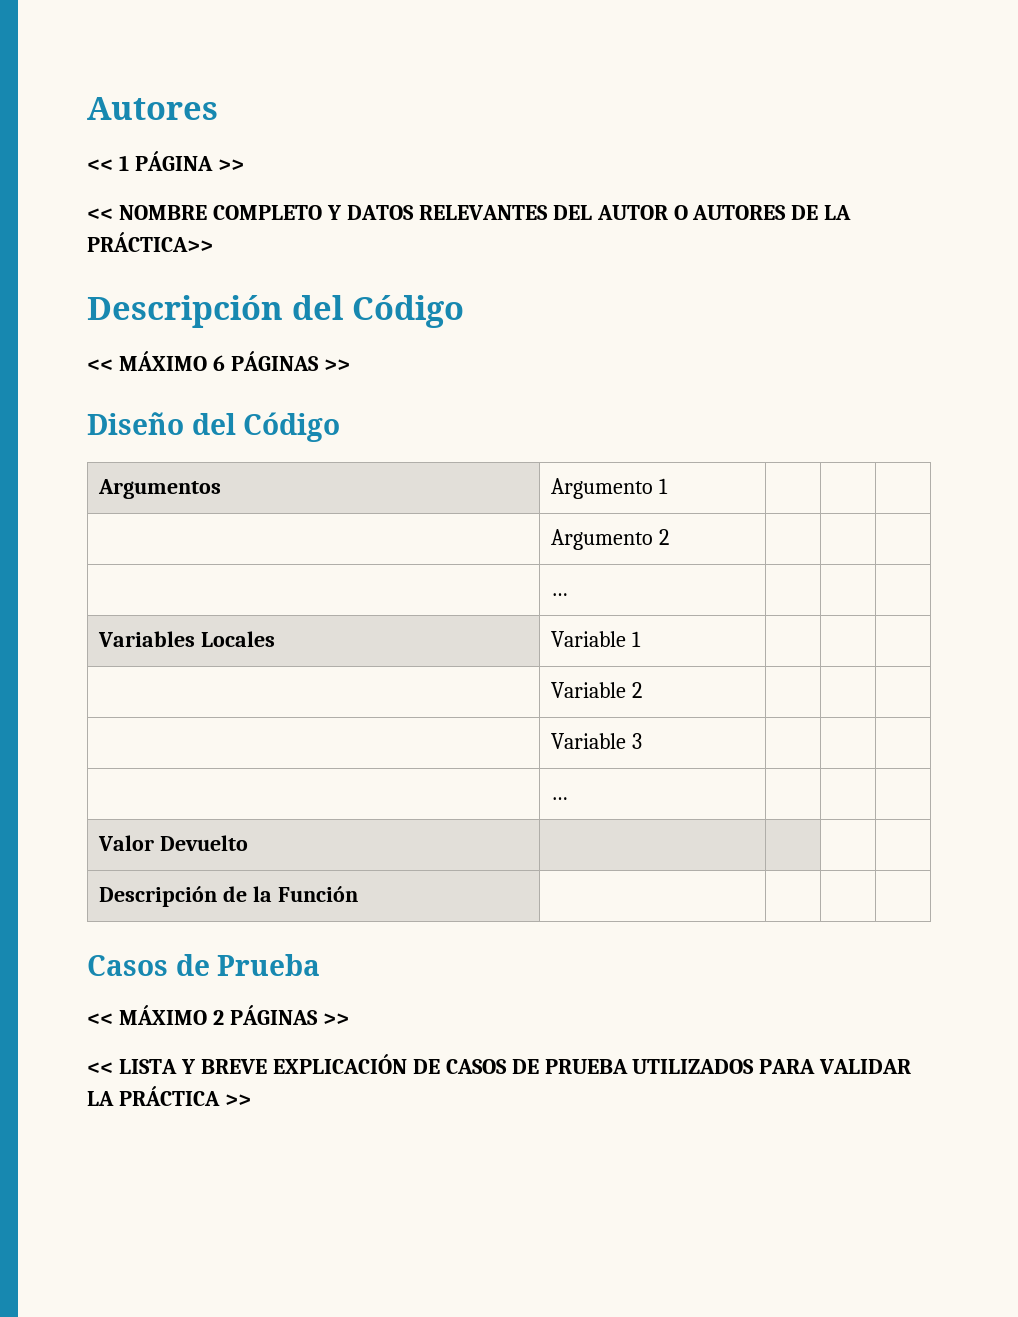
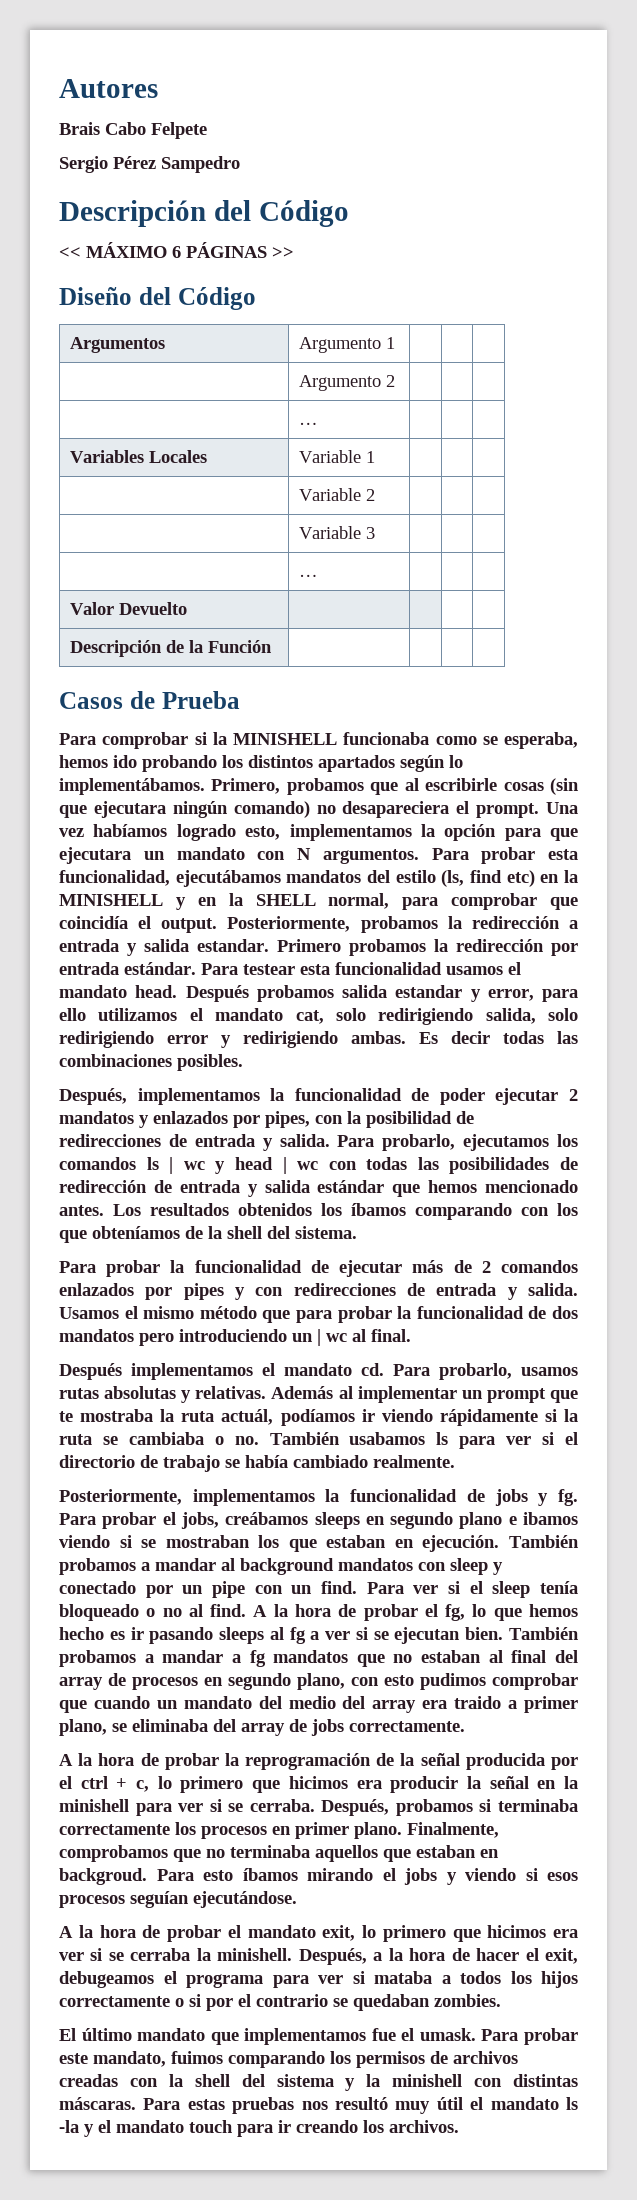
- << 1 PÁGINA >>
- << NOMBRE COMPLETO Y DATOS RELEVANTES DEL AUTOR O AUTORES DE LA PRÁCTICA>>
+ Brais Cabo Felpete
+ Sergio Pérez Sampedro
- << MÁXIMO 2 PÁGINAS >>
- << LISTA Y BREVE EXPLICACIÓN DE CASOS DE PRUEBA UTILIZADOS PARA VALIDAR LA PRÁCTICA >>
+ Para comprobar si la MINISHELL funcionaba como se esperaba, hemos ido probando los distintos apartados según lo implementábamos. Primero, probamos que al escribirle cosas (sin que ejecutara ningún comando) no desapareciera el prompt. Una vez habíamos logrado esto, implementamos la opción para que ejecutara un mandato con N argumentos. Para probar esta funcionalidad, ejecutábamos mandatos del estilo (ls, find etc) en la MINISHELL y en la SHELL normal, para comprobar que coincidía el output. Posteriormente, probamos la redirección a entrada y salida estandar. Primero probamos la redirección por entrada estándar. Para testear esta funcionalidad usamos el mandato head. Después probamos salida estandar y error, para ello utilizamos el mandato cat, solo redirigiendo salida, solo redirigiendo error y redirigiendo ambas. Es decir todas las combinaciones posibles.
+ Después, implementamos la funcionalidad de poder ejecutar 2 mandatos y enlazados por pipes, con la posibilidad de redirecciones de entrada y salida. Para probarlo, ejecutamos los comandos ls | wc y head | wc con todas las posibilidades de redirección de entrada y salida estándar que hemos mencionado antes. Los resultados obtenidos los íbamos comparando con los que obteníamos de la shell del sistema.
+ Para probar la funcionalidad de ejecutar más de 2 comandos enlazados por pipes y con redirecciones de entrada y salida. Usamos el mismo método que para probar la funcionalidad de dos mandatos pero introduciendo un | wc al final.
+ Después implementamos el mandato cd. Para probarlo, usamos rutas absolutas y relativas. Además al implementar un prompt que te mostraba la ruta actuál, podíamos ir viendo rápidamente si la ruta se cambiaba o no. También usabamos ls para ver si el directorio de trabajo se había cambiado realmente.
+ Posteriormente, implementamos la funcionalidad de jobs y fg. Para probar el jobs, creábamos sleeps en segundo plano e ibamos viendo si se mostraban los que estaban en ejecución. También probamos a mandar al background mandatos con sleep y conectado por un pipe con un find. Para ver si el sleep tenía bloqueado o no al find. A la hora de probar el fg, lo que hemos hecho es ir pasando sleeps al fg a ver si se ejecutan bien. También probamos a mandar a fg mandatos que no estaban al final del array de procesos en segundo plano, con esto pudimos comprobar que cuando un mandato del medio del array era traido a primer plano, se eliminaba del array de jobs correctamente.
+ A la hora de probar la reprogramación de la señal producida por el ctrl + c, lo primero que hicimos era producir la señal en la minishell para ver si se cerraba. Después, probamos si terminaba correctamente los procesos en primer plano. Finalmente, comprobamos que no terminaba aquellos que estaban en backgroud. Para esto íbamos mirando el jobs y viendo si esos procesos seguían ejecutándose.
+ A la hora de probar el mandato exit, lo primero que hicimos era ver si se cerraba la minishell. Después, a la hora de hacer el exit, debugeamos el programa para ver si mataba a todos los hijos correctamente o si por el contrario se quedaban zombies.
+ El último mandato que implementamos fue el umask. Para probar este mandato, fuimos comparando los permisos de archivos creadas con la shell del sistema y la minishell con distintas máscaras. Para estas pruebas nos resultó muy útil el mandato ls -la y el mandato touch para ir creando los archivos.

